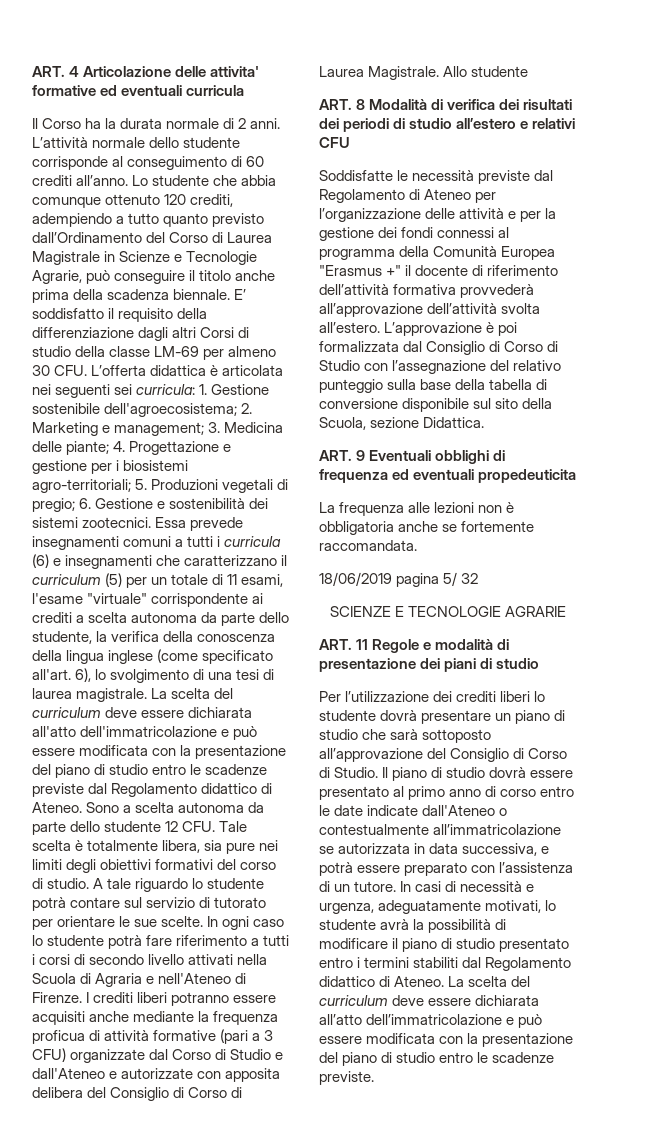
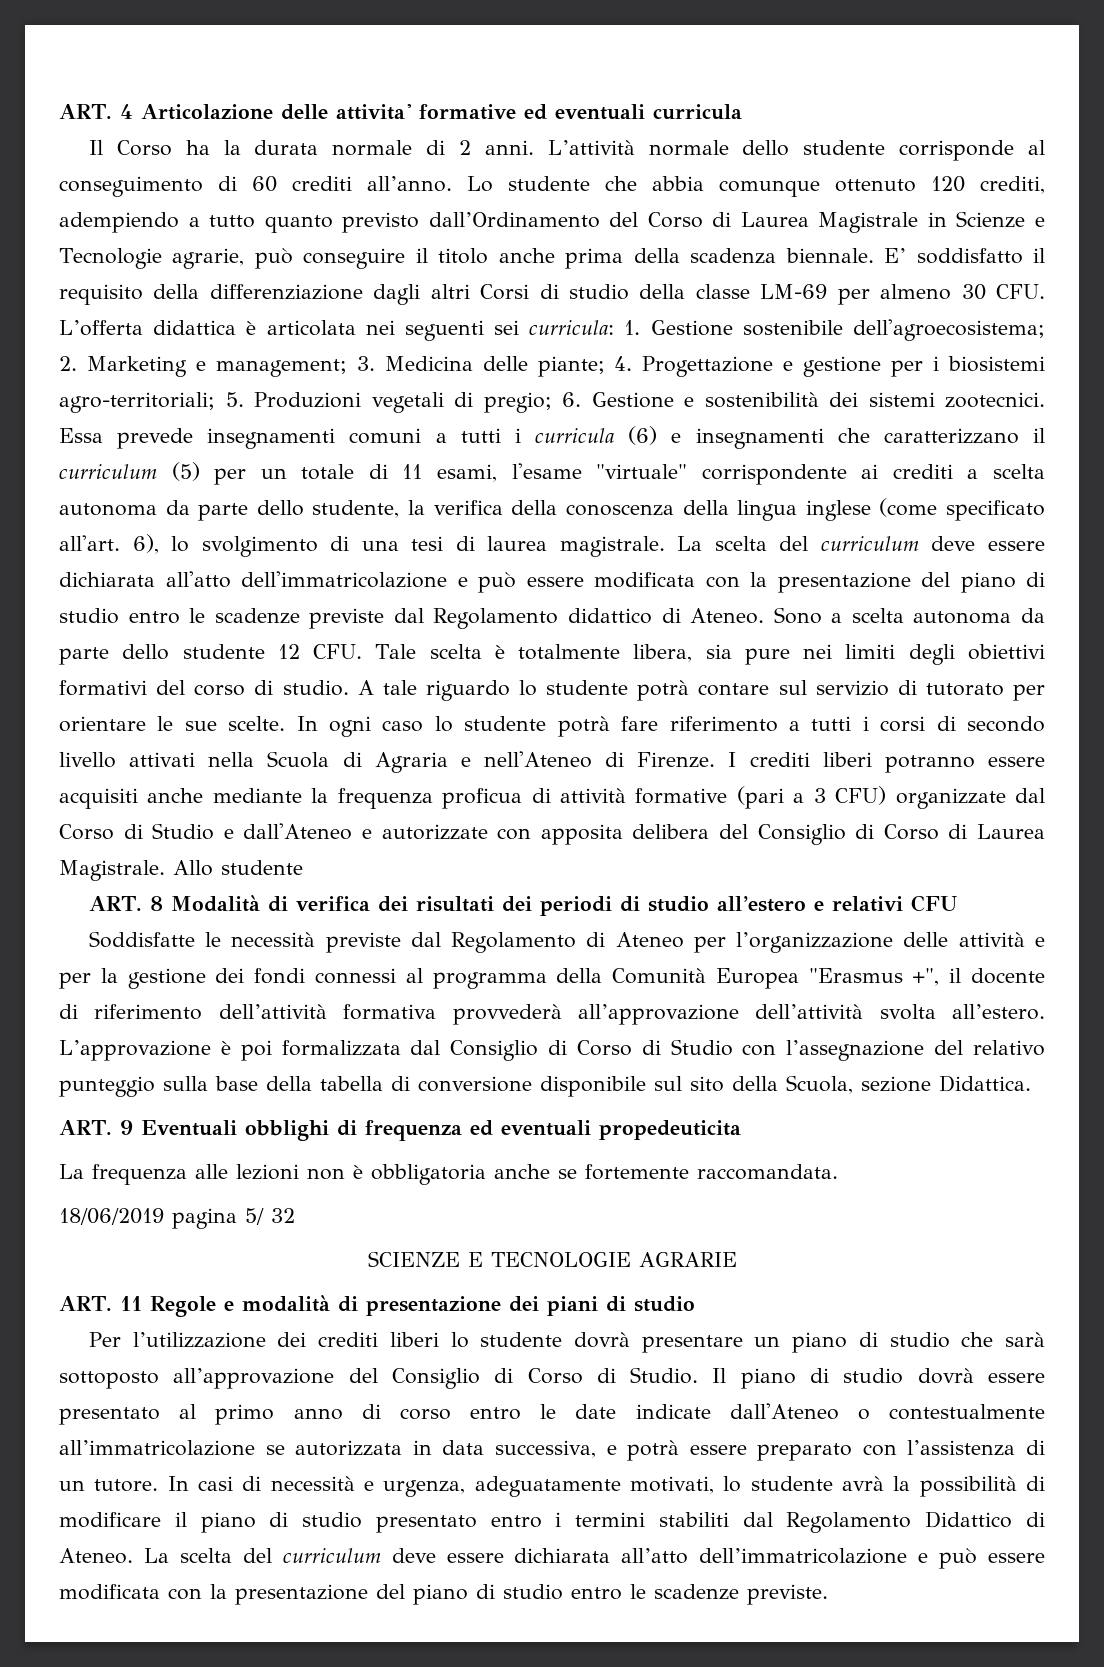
- Lo studente che abbia comunque ottenuto 120 crediti, adempiendo a tutto quanto previsto dall’Ordinamento del Corso di Laurea Magistrale in Scienze e Tecnologie Agrarie, può conseguire il titolo anche prima della scadenza biennale.
+ Lo studente che abbia comunque ottenuto 120 crediti, adempiendo a tutto quanto previsto dall’Ordinamento del Corso di Laurea Magistrale in Scienze e Tecnologie agrarie, può conseguire il titolo anche prima della scadenza biennale.
- Soddisfatte le necessità previste dal Regolamento di Ateneo per l’organizzazione delle attività e per la gestione dei fondi connessi al programma della Comunità Europea "Erasmus +" il docente di riferimento dell’attività formativa provvederà all’approvazione dell’attività svolta all’estero.
+ Soddisfatte le necessità previste dal Regolamento di Ateneo per l’organizzazione delle attività e per la gestione dei fondi connessi al programma della Comunità Europea "Erasmus +", il docente di riferimento dell’attività formativa provvederà all’approvazione dell’attività svolta all’estero.
- In casi di necessità e urgenza, adeguatamente motivati, lo studente avrà la possibilità di modificare il piano di studio presentato entro i termini stabiliti dal Regolamento didattico di Ateneo.
+ In casi di necessità e urgenza, adeguatamente motivati, lo studente avrà la possibilità di modificare il piano di studio presentato entro i termini stabiliti dal Regolamento Didattico di Ateneo.

